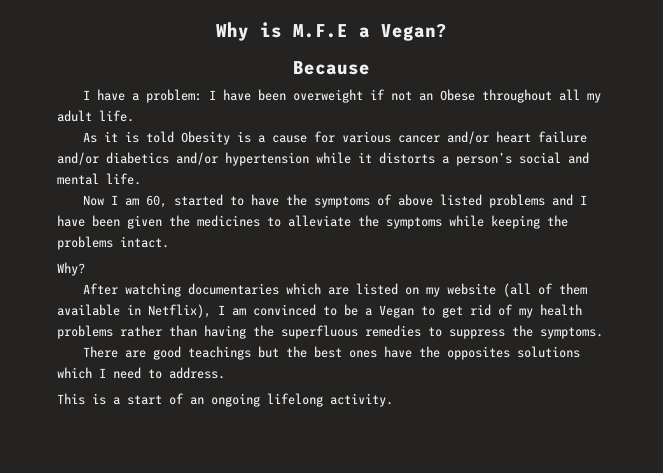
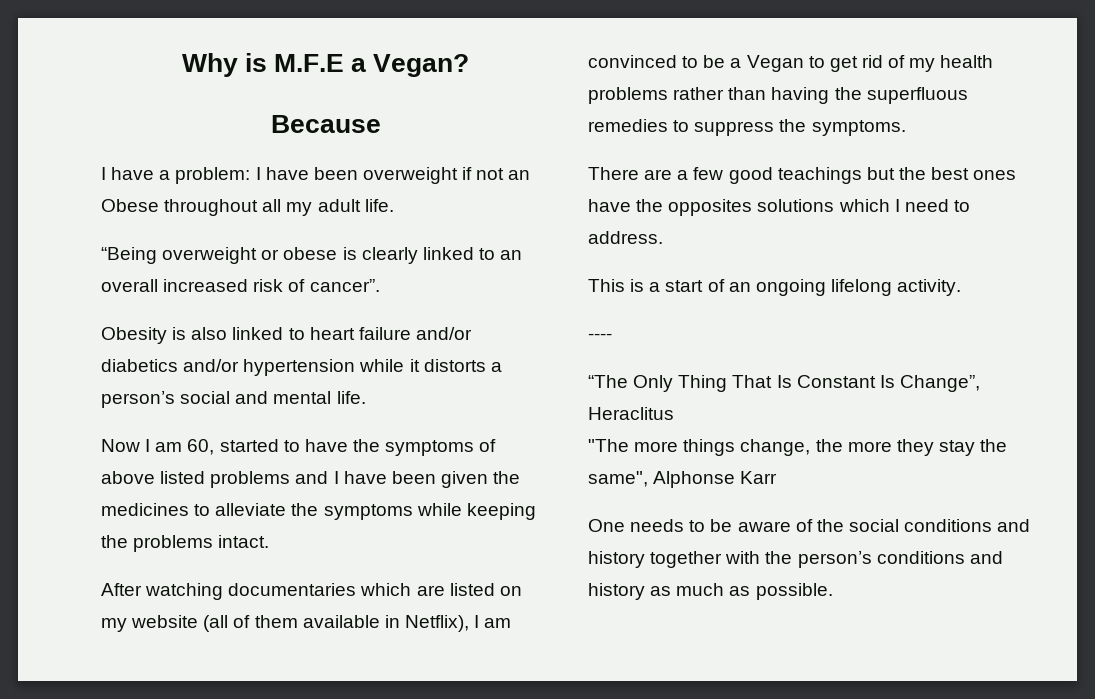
- As it is told Obesity is a cause for various cancer and/or heart failure and/or diabetics and/or hypertension while it distorts a person’s social and mental life.
+ “Being overweight or obese is clearly linked to an overall increased risk of cancer”.
+ Obesity is also linked to heart failure and/or diabetics and/or hypertension while it distorts a person’s social and mental life.
- Why?
- There are good teachings but the best ones have the opposites solutions which I need to address.
+ There are a few good teachings but the best ones have the opposites solutions which I need to address.
+ ----
+ “The Only Thing That Is Constant Is Change”, Heraclitus
+ "The more things change, the more they stay the same", Alphonse Karr
+ One needs to be aware of the social conditions and history together with the person’s conditions and history as much as possible.

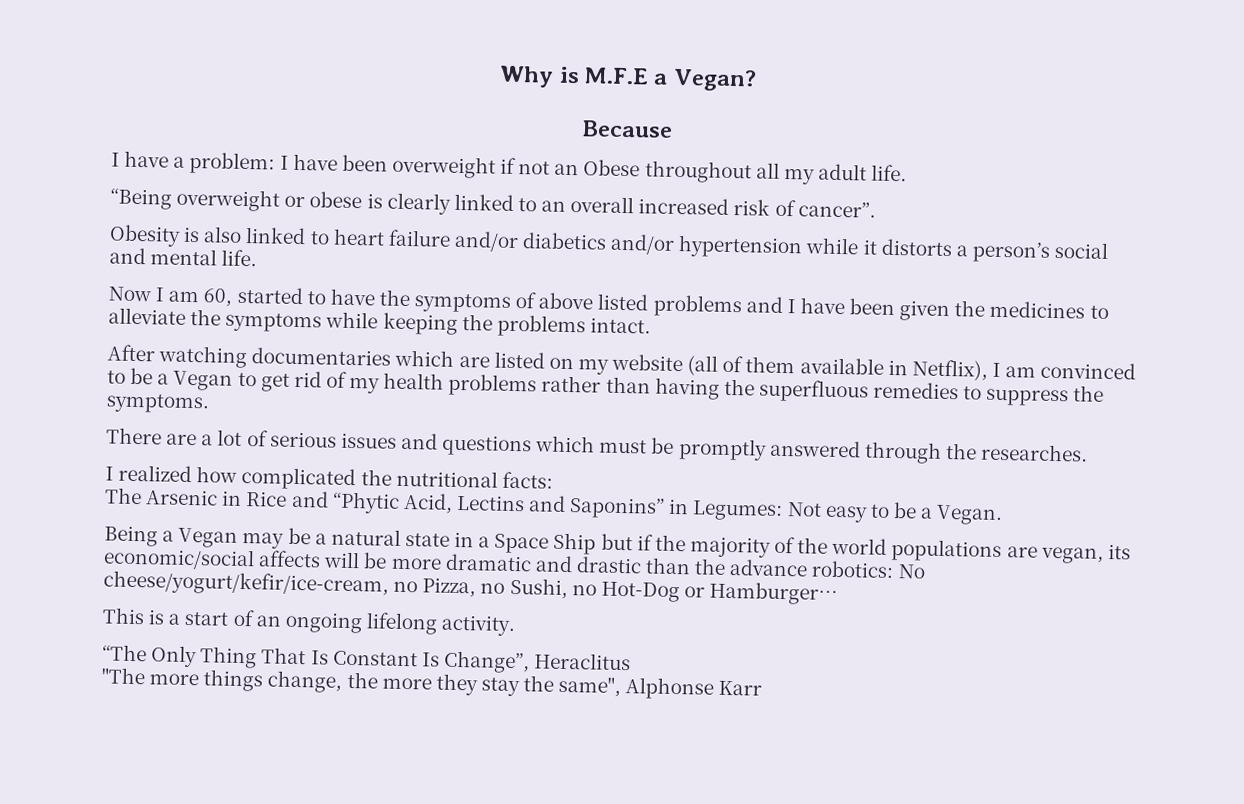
- There are a few good teachings but the best ones have the opposites solutions which I need to address.
+ There are a lot of serious issues and questions which must be promptly answered through the researches.
+ I realized how complicated the nutritional facts:
+ The Arsenic in Rice and “Phytic Acid, Lectins and Saponins” in Legumes: Not easy to be a Vegan.
+ Being a Vegan may be a natural state in a Space Ship but if the majority of the world populations are vegan, its economic/social affects will be more dramatic and drastic than the advance robotics: No cheese/yogurt/kefir/ice-cream, no Pizza, no Sushi, no Hot-Dog or Hamburger…
- ----
- One needs to be aware of the social conditions and history together with the person’s conditions and history as much as possible.

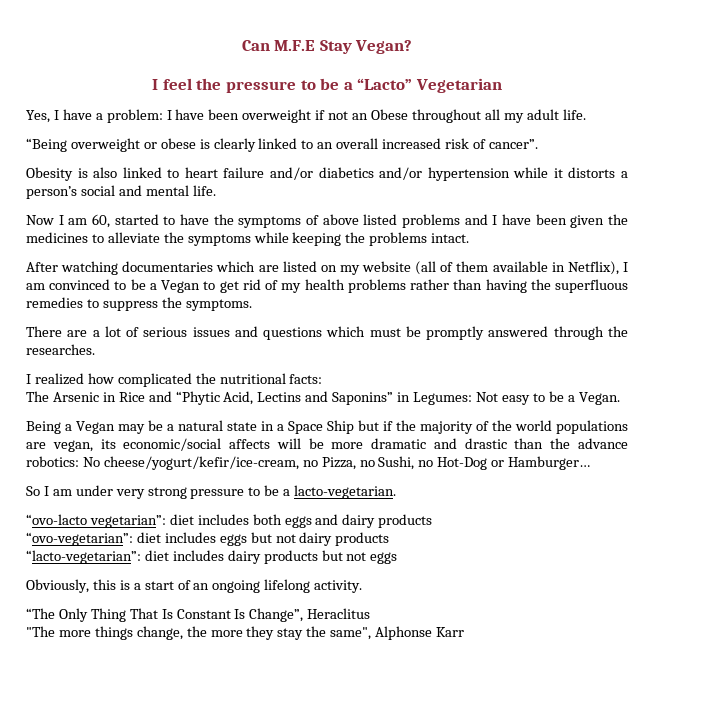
- Why is M.F.E a Vegan?
- Because
- I have a problem: I have been overweight if not an Obese throughout all my adult life.
+ Can M.F.E Stay Vegan?
+ I feel the pressure to be a “Lacto” Vegetarian
+ Yes, I have a problem: I have been overweight if not an Obese throughout all my adult life.
- This is a start of an ongoing lifelong activity.
+ So I am under very strong pressure to be a lacto-vegetarian.
+ “ovo-lacto vegetarian”: diet includes both eggs and dairy products
+ “ovo-vegetarian”: diet includes eggs but not dairy products
+ “lacto-vegetarian”: diet includes dairy products but not eggs
+ Obviously, this is a start of an ongoing lifelong activity.

